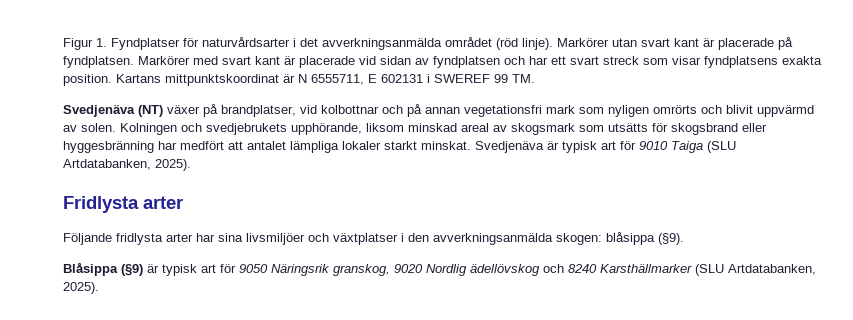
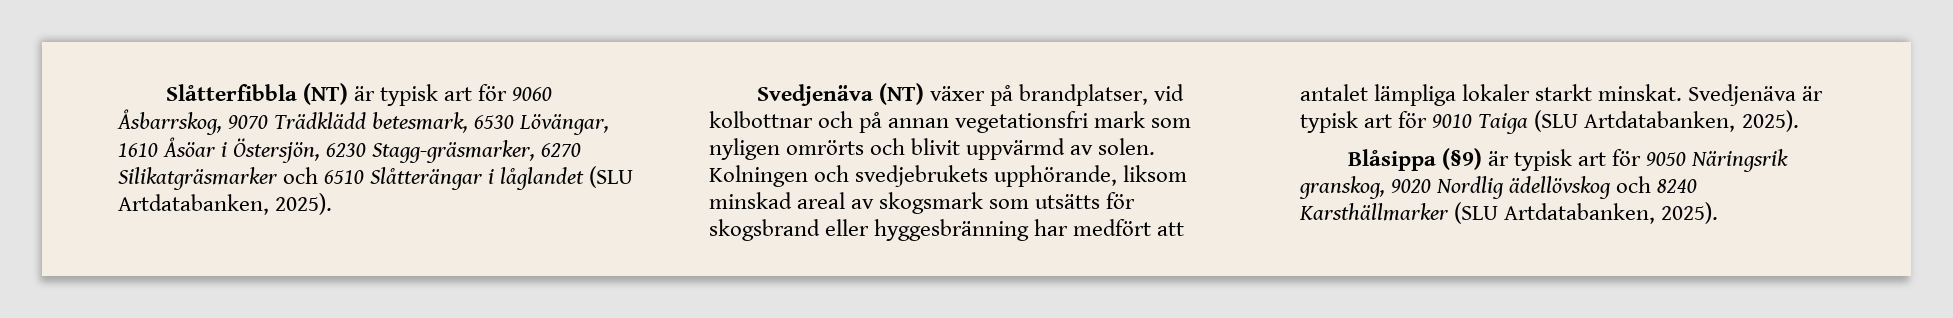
- Figur 1. Fyndplatser för naturvårdsarter i det avverkningsanmälda området (röd linje). Markörer utan svart kant är placerade på fyndplatsen. Markörer med svart kant är placerade vid sidan av fyndplatsen och har ett svart streck som visar fyndplatsens exakta position. Kartans mittpunktskoordinat är N 6555711, E 602131 i SWEREF 99 TM.
+ Slåtterfibbla (NT) är typisk art för 9060 Åsbarrskog, 9070 Trädklädd betesmark, 6530 Lövängar, 1610 Åsöar i Östersjön, 6230 Stagg-gräsmarker, 6270 Silikatgräsmarker och 6510 Slåtterängar i låglandet (SLU Artdatabanken, 2025).
- Fridlysta arter
- Följande fridlysta arter har sina livsmiljöer och växtplatser i den avverkningsanmälda skogen: blåsippa (§9).

